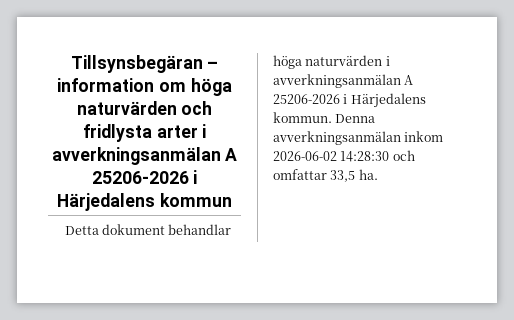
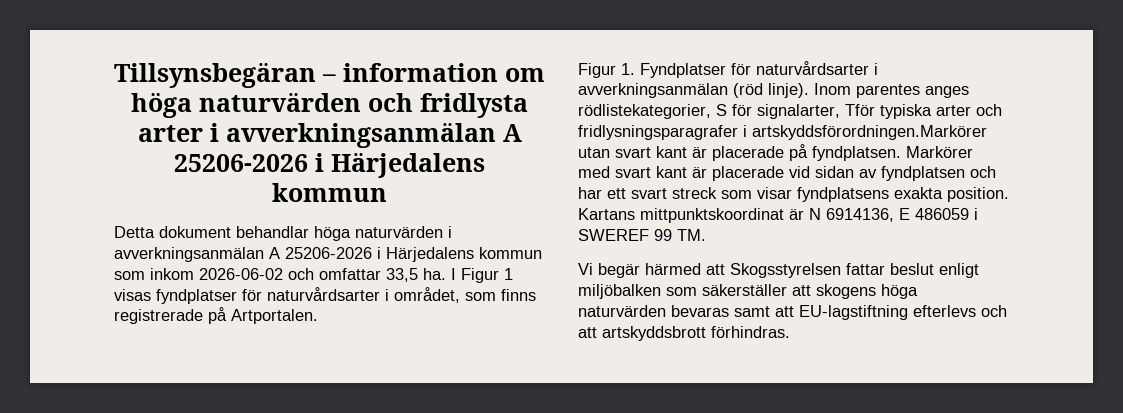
- Detta dokument behandlar höga naturvärden i avverkningsanmälan A 25206-2026 i Härjedalens kommun. Denna avverkningsanmälan inkom 2026-06-02 14:28:30 och omfattar 33,5 ha.
+ Detta dokument behandlar höga naturvärden i avverkningsanmälan A 25206-2026 i Härjedalens kommun som inkom 2026-06-02 och omfattar 33,5 ha.
+ I Figur 1 visas fyndplatser för naturvårdsarter i området, som finns registrerade på Artportalen.
+ Figur 1. Fyndplatser för naturvårdsarter i avverkningsanmälan (röd linje). Inom parentes anges rödlistekategorier, S för signalarter, Tför typiska arter och fridlysningsparagrafer i artskyddsförordningen.Markörer utan svart kant är placerade på fyndplatsen. Markörer med svart kant är placerade vid sidan av fyndplatsen och har ett svart streck som visar fyndplatsens exakta position. Kartans mittpunktskoordinat är N 6914136, E 486059 i SWEREF 99 TM.
+ Vi begär härmed att Skogsstyrelsen fattar beslut enligt miljöbalken som säkerställer att skogens höga naturvärden bevaras samt att EU-lagstiftning efterlevs och att artskyddsbrott förhindras.

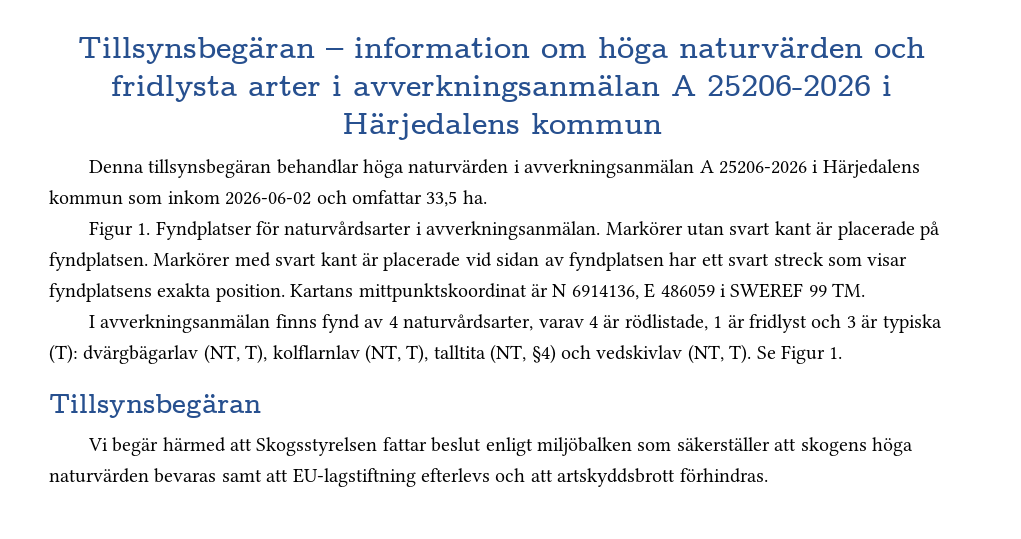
- Detta dokument behandlar höga naturvärden i avverkningsanmälan A 25206-2026 i Härjedalens kommun som inkom 2026-06-02 och omfattar 33,5 ha. I Figur 1 visas fyndplatser för naturvårdsarter i området, som finns registrerade på Artportalen.
+ Denna tillsynsbegäran behandlar höga naturvärden i avverkningsanmälan A 25206-2026 i Härjedalens kommun som inkom 2026-06-02 och omfattar 33,5 ha.
- Figur 1. Fyndplatser för naturvårdsarter i avverkningsanmälan (röd linje). Inom parentes anges rödlistekategorier, S för signalarter, Tför typiska arter och fridlysningsparagrafer i artskyddsförordningen.Markörer utan svart kant är placerade på fyndplatsen.
+ Figur 1. Fyndplatser för naturvårdsarter i avverkningsanmälan. Markörer utan svart kant är placerade på fyndplatsen.
- Markörer med svart kant är placerade vid sidan av fyndplatsen och har ett svart streck som visar fyndplatsens exakta position.
+ Markörer med svart kant är placerade vid sidan av fyndplatsen har ett svart streck som visar fyndplatsens exakta position.
+ I avverkningsanmälan finns fynd av 4 naturvårdsarter, varav 4 är rödlistade, 1 är fridlyst och 3 är typiska (T): dvärgbägarlav (NT, T), kolflarnlav (NT, T), talltita (NT, §4) och vedskivlav (NT, T). Se Figur 1.
+ Tillsynsbegäran

